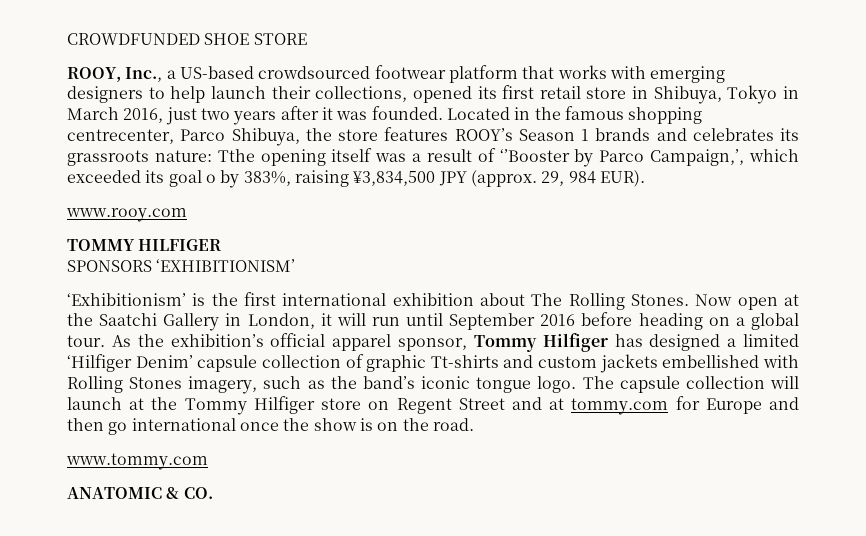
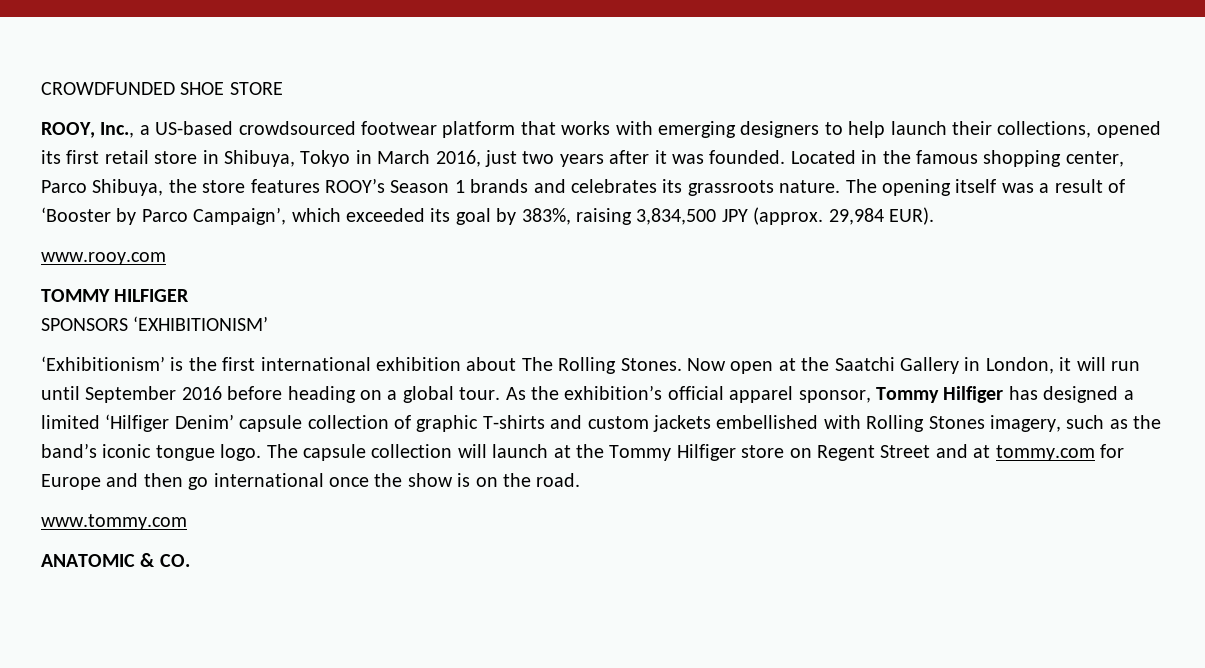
- Located in the famous shopping centrecenter, Parco Shibuya, the store features ROOY’s Season 1 brands and celebrates its grassroots nature: Tthe opening itself was a result of ‘’Booster by Parco Campaign,’, which exceeded its goal o by 383%, raising ¥3,834,500 JPY (approx. 29, 984 EUR).
+ Located in the famous shopping center, Parco Shibuya, the store features ROOY’s Season 1 brands and celebrates its grassroots nature. The opening itself was a result of ‘Booster by Parco Campaign’, which exceeded its goal by 383%, raising 3,834,500 JPY (approx. 29,984 EUR).
- As the exhibition’s official apparel sponsor, Tommy Hilfiger has designed a limited ‘Hilfiger Denim’ capsule collection of graphic Tt-shirts and custom jackets embellished with Rolling Stones imagery, such as the band’s iconic tongue logo.
+ As the exhibition’s official apparel sponsor, Tommy Hilfiger has designed a limited ‘Hilfiger Denim’ capsule collection of graphic T-shirts and custom jackets embellished with Rolling Stones imagery, such as the band’s iconic tongue logo.

